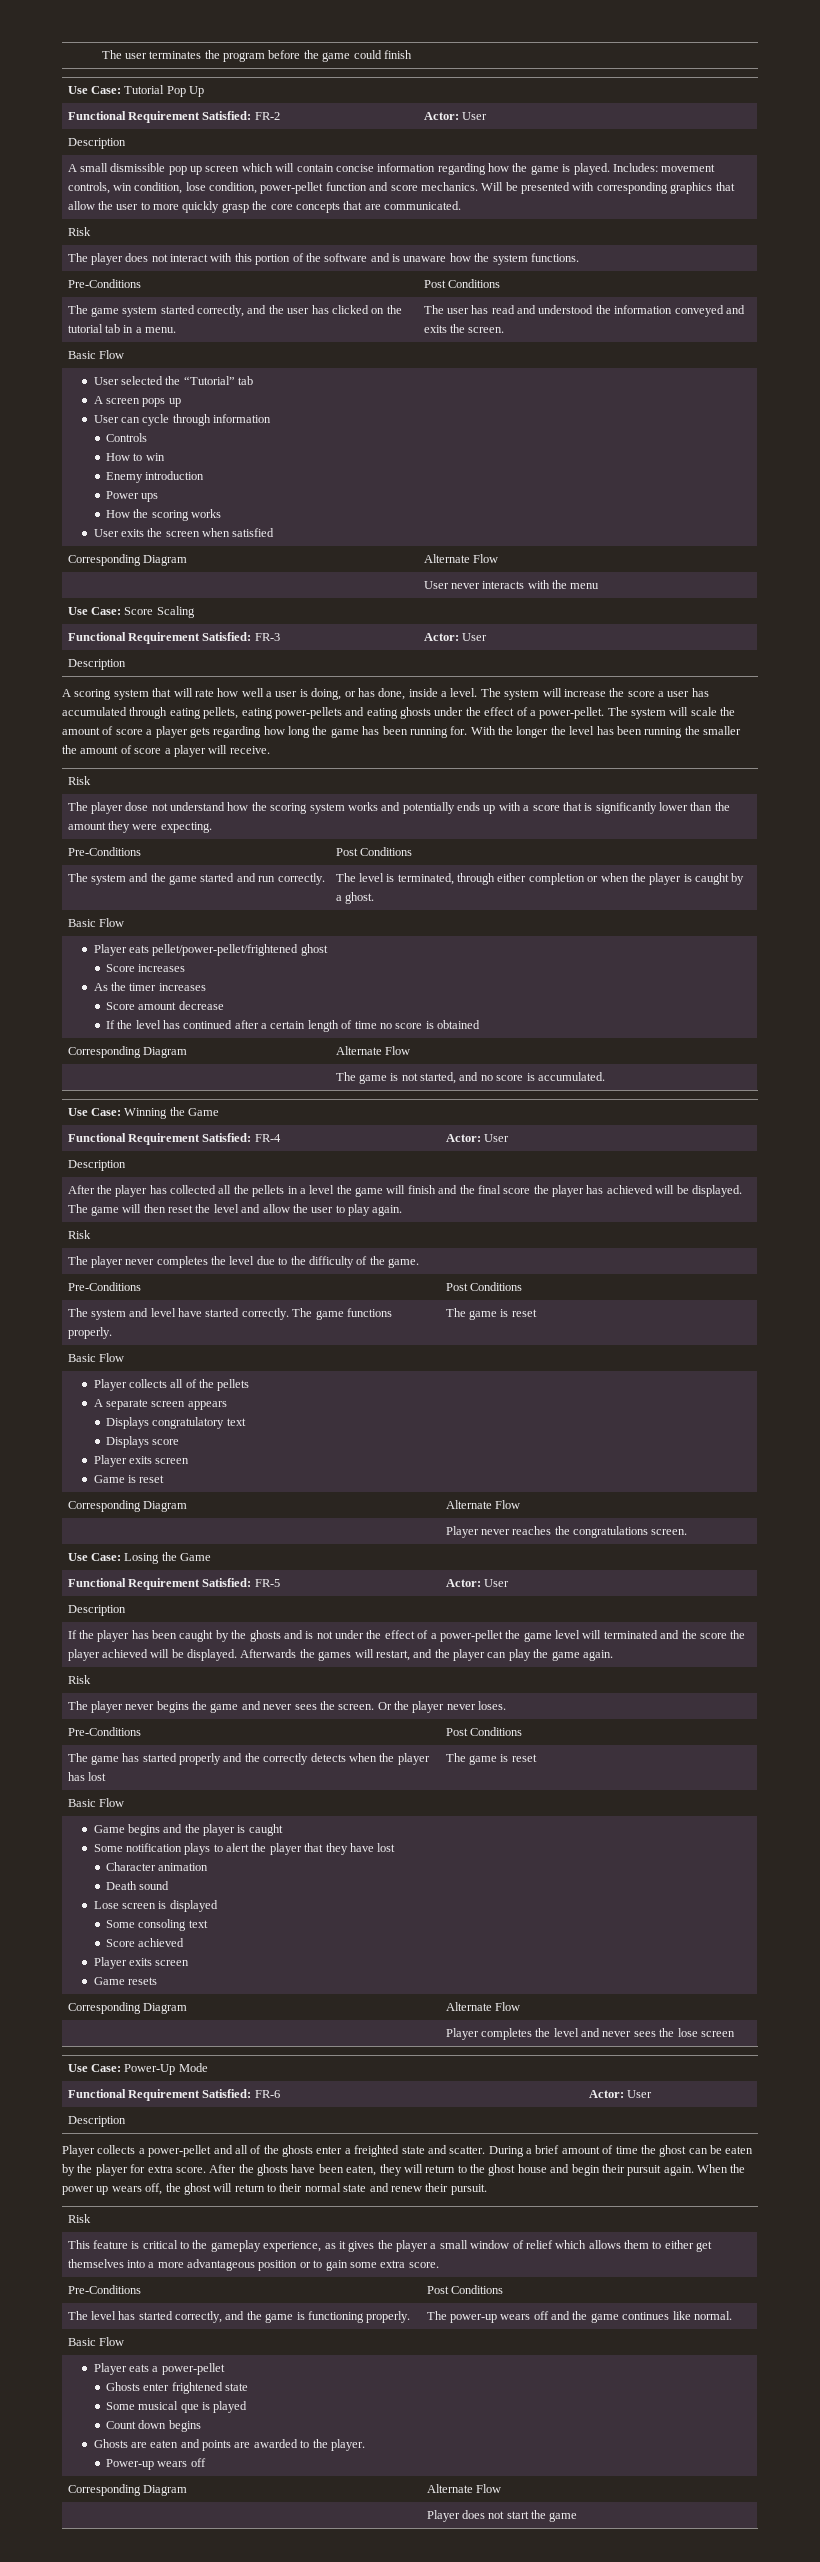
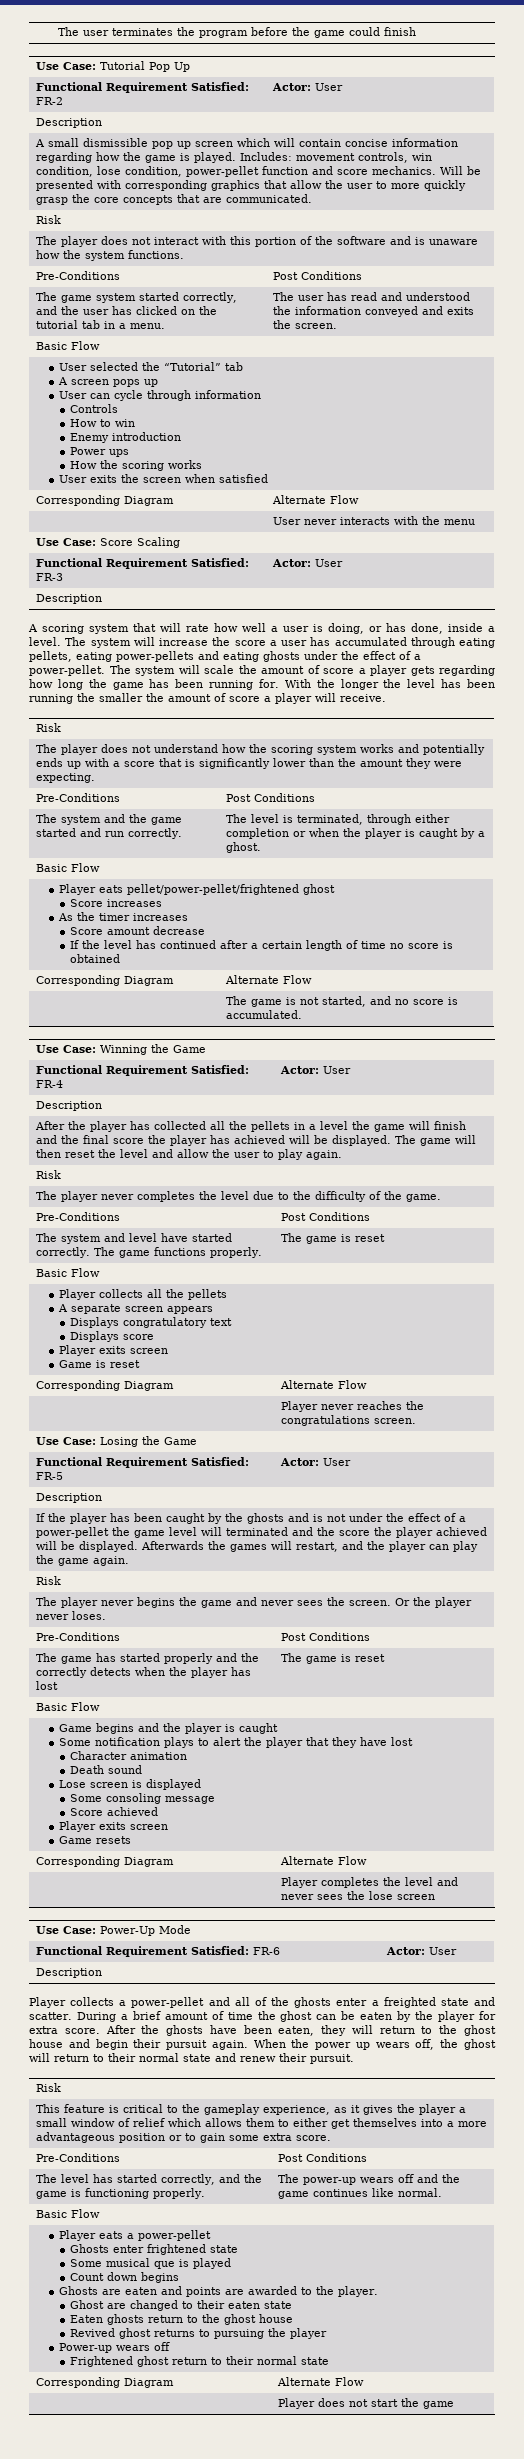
- The player dose not understand how the scoring system works and potentially ends up with a score that is significantly lower than the amount they were expecting.
+ The player does not understand how the scoring system works and potentially ends up with a score that is significantly lower than the amount they were expecting.
- Player collects all of the pellets
+ Player collects all the pellets
  Game begins and the player is caught
  Some notification plays to alert the player that they have lost
  Character animation
  Death sound
  Lose screen is displayed
- Some consoling text
+ Some consoling message
+ Ghost are changed to their eaten state
+ Eaten ghosts return to the ghost house
+ Revived ghost returns to pursuing the player
  Power-up wears off
+ Frightened ghost return to their normal state

